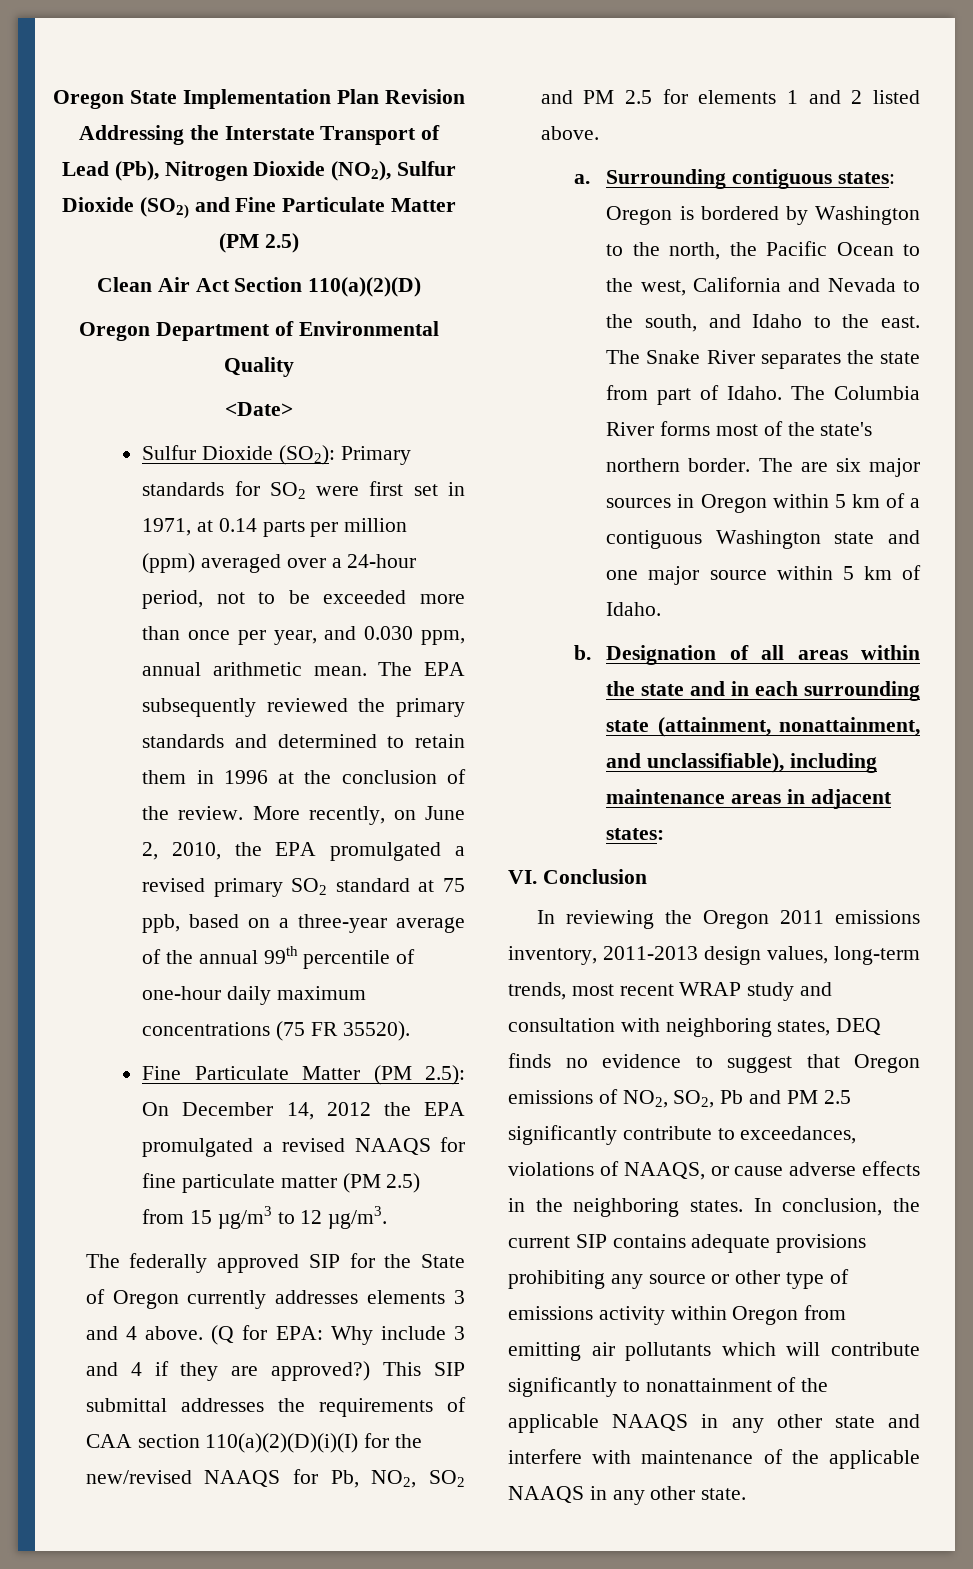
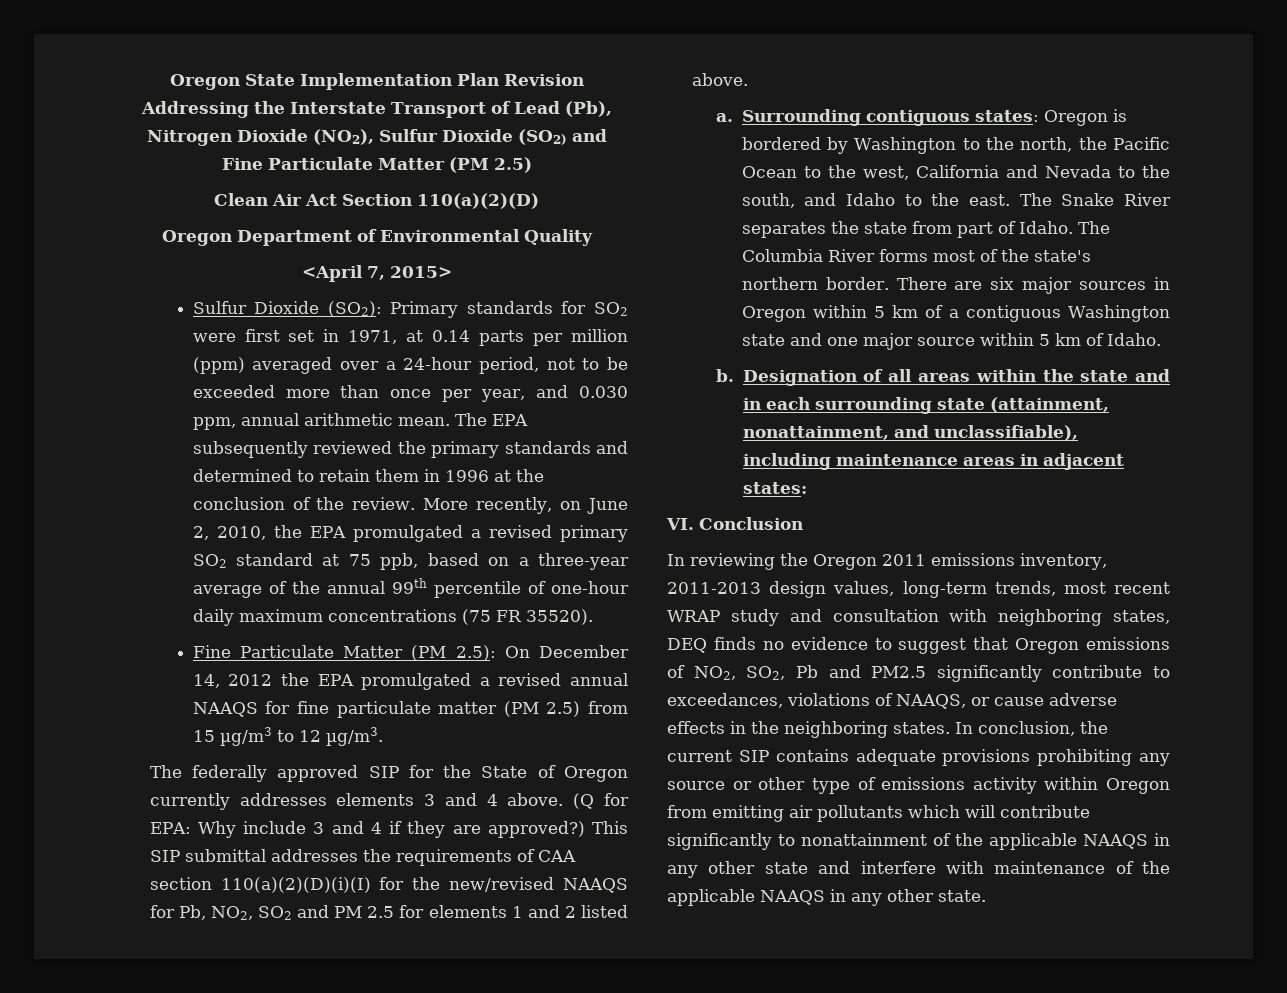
- <Date>
+ <April 7, 2015>
- Fine Particulate Matter (PM 2.5): On December 14, 2012 the EPA promulgated a revised NAAQS for fine particulate matter (PM 2.5) from 15 µg/m3 to 12 µg/m3.
+ Fine Particulate Matter (PM 2.5): On December 14, 2012 the EPA promulgated a revised annual NAAQS for fine particulate matter (PM 2.5) from 15 µg/m3 to 12 µg/m3.
- The are six major sources in Oregon within 5 km of a contiguous Washington state and one major source within 5 km of Idaho.
+ There are six major sources in Oregon within 5 km of a contiguous Washington state and one major source within 5 km of Idaho.
- In reviewing the Oregon 2011 emissions inventory, 2011-2013 design values, long-term trends, most recent WRAP study and consultation with neighboring states, DEQ finds no evidence to suggest that Oregon emissions of NO2, SO2, Pb and PM 2.5 significantly contribute to exceedances, violations of NAAQS, or cause adverse effects in the neighboring states.
+ In reviewing the Oregon 2011 emissions inventory, 2011-2013 design values, long-term trends, most recent WRAP study and consultation with neighboring states, DEQ finds no evidence to suggest that Oregon emissions of NO2, SO2, Pb and PM2.5 significantly contribute to exceedances, violations of NAAQS, or cause adverse effects in the neighboring states.

